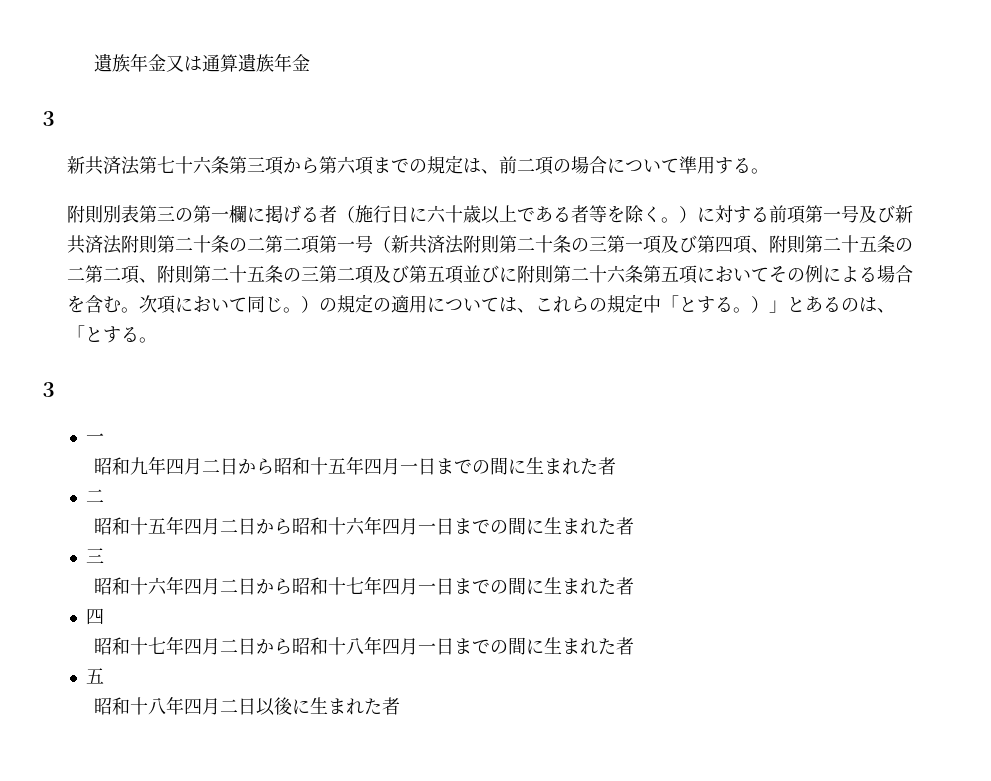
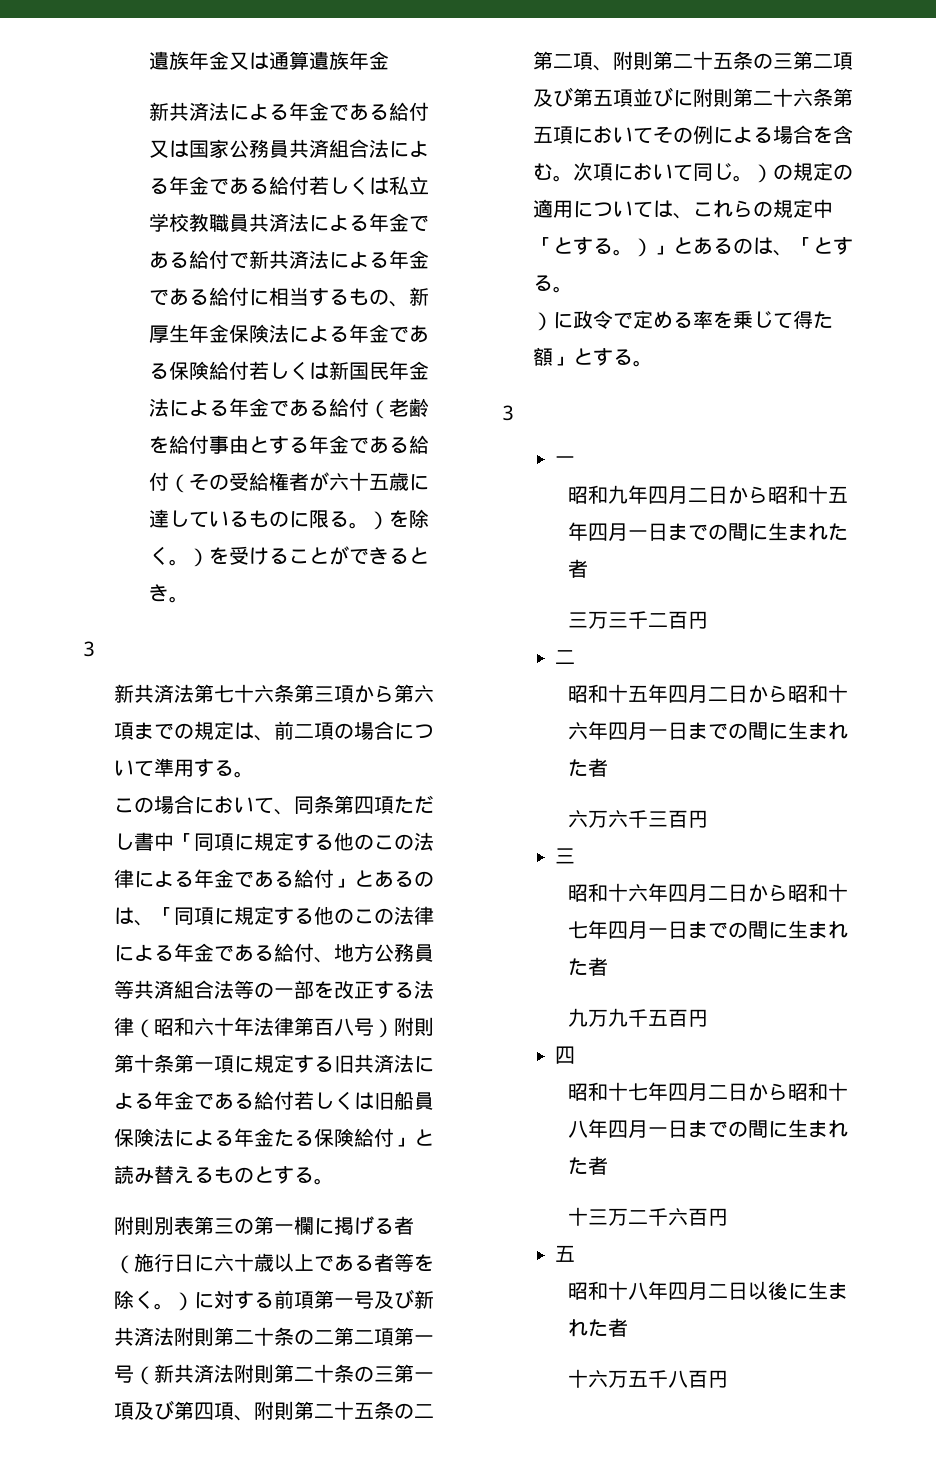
+ 新共済法による年金である給付又は国家公務員共済組合法による年金である給付若しくは私立学校教職員共済法による年金である給付で新共済法による年金である給付に相当するもの、新厚生年金保険法による年金である保険給付若しくは新国民年金法による年金である給付（老齢を給付事由とする年金である給付（その受給権者が六十五歳に達しているものに限る。）を除く。）を受けることができるとき。
+ この場合において、同条第四項ただし書中「同項に規定する他のこの法律による年金である給付」とあるのは、「同項に規定する他のこの法律による年金である給付、地方公務員等共済組合法等の一部を改正する法律（昭和六十年法律第百八号）附則第十条第一項に規定する旧共済法による年金である給付若しくは旧船員保険法による年金たる保険給付」と読み替えるものとする。
+ ）に政令で定める率を乗じて得た額」とする。
+ 三万三千二百円
+ 六万六千三百円
+ 九万九千五百円
+ 十三万二千六百円
+ 十六万五千八百円

